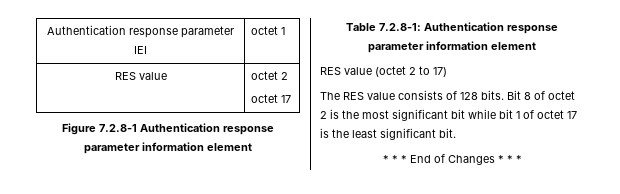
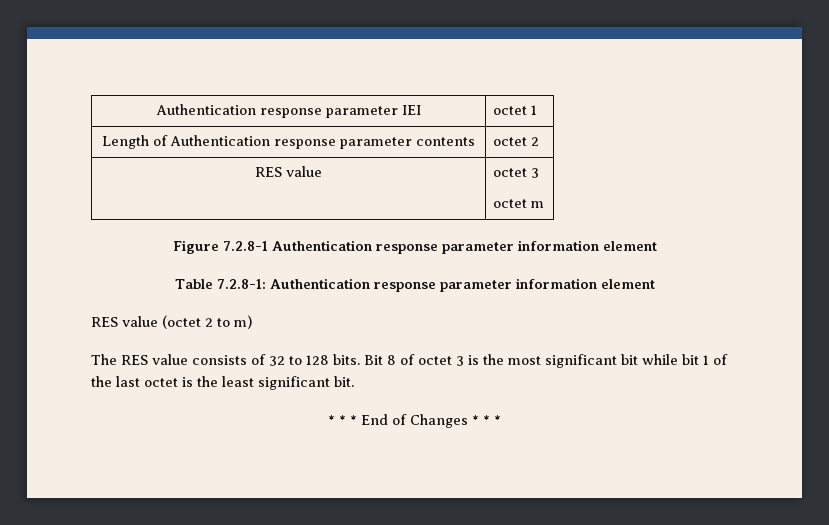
+ Length of Authentication response parameter contents | octet 2
- RES value | octet 2
- octet 17
+ RES value | octet 3
+ octet m
- RES value (octet 2 to 17)
+ RES value (octet 2 to m)
- The RES value consists of 128 bits.
+ The RES value consists of 32 to 128 bits.
- Bit 8 of octet 2 is the most significant bit while bit 1 of octet 17 is the least significant bit.
+ Bit 8 of octet 3 is the most significant bit while bit 1 of the last octet is the least significant bit.

